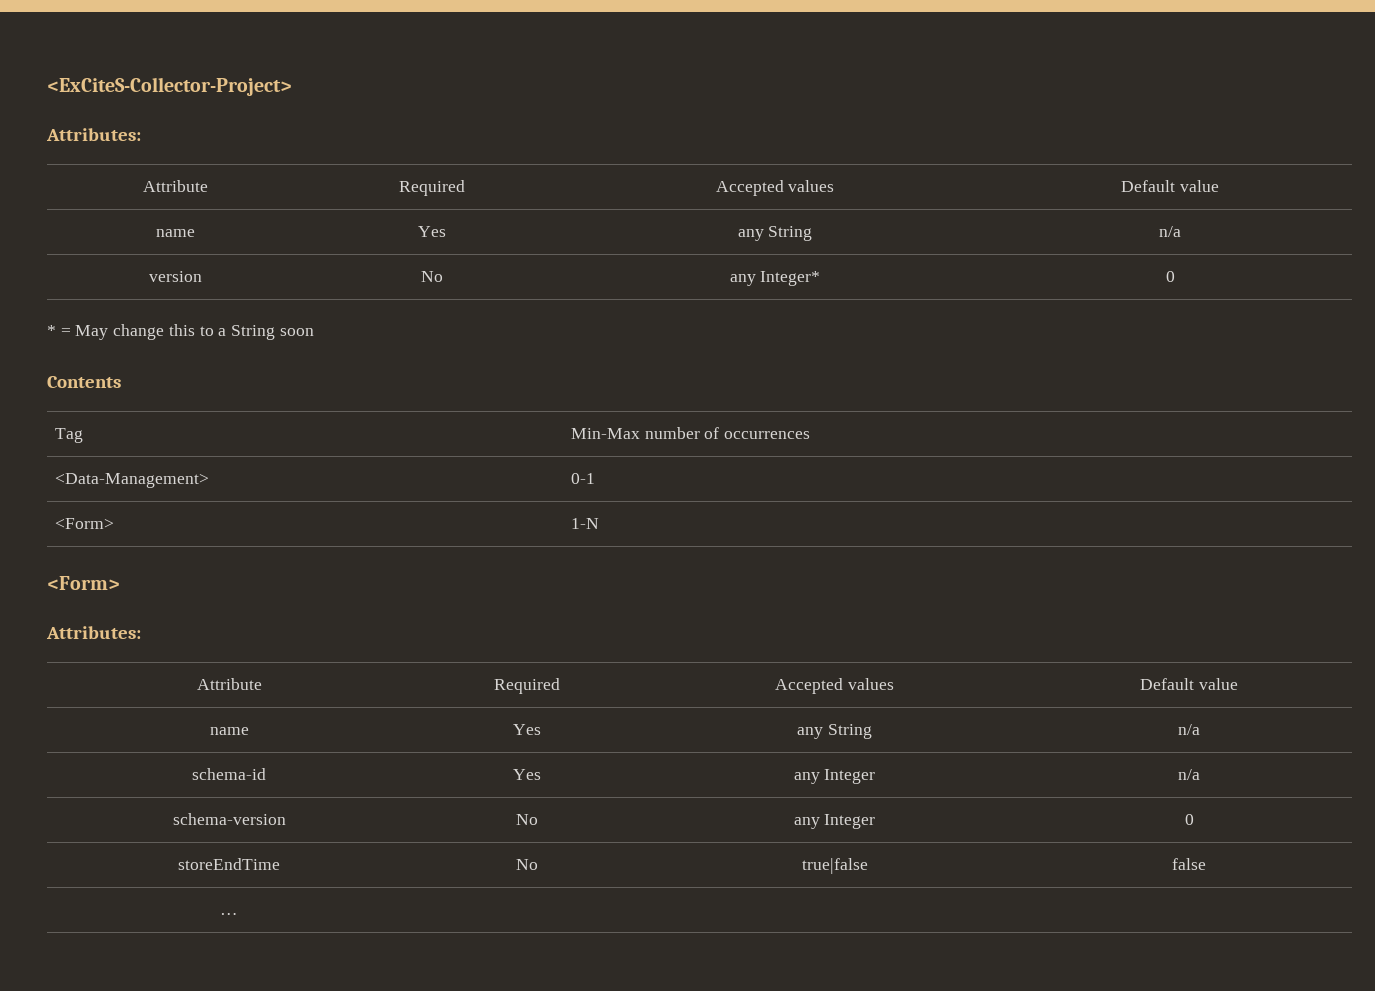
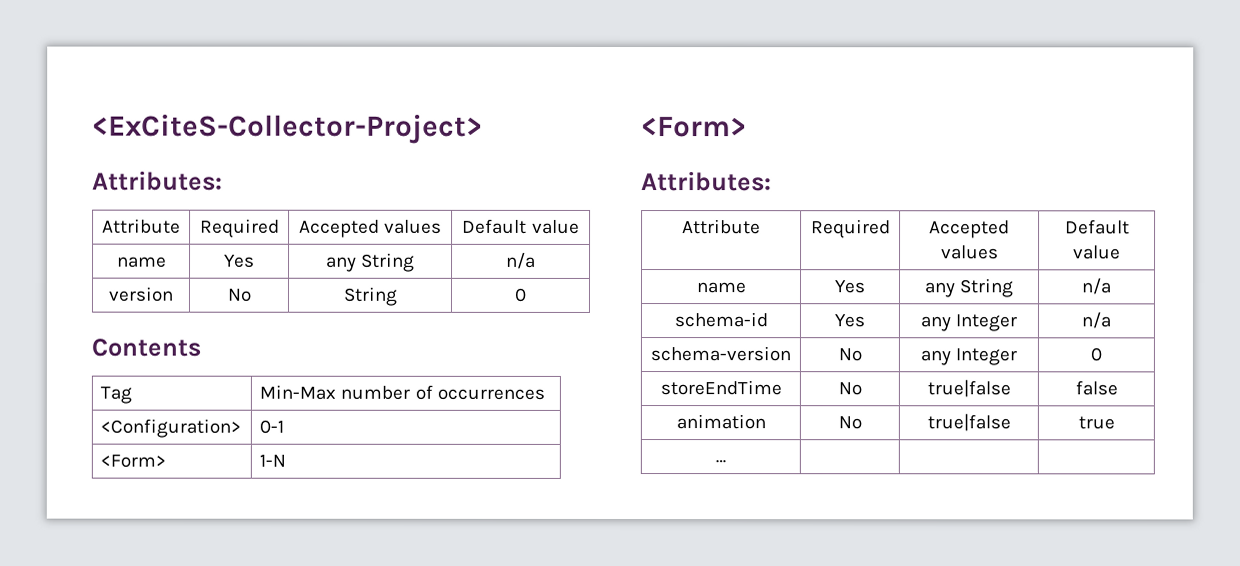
- version | No | any Integer* | 0
- * = May change this to a String soon
+ version | No | String | 0
- <Data-Management> | 0-1
+ <Configuration> | 0-1
+ animation | No | true|false | true

